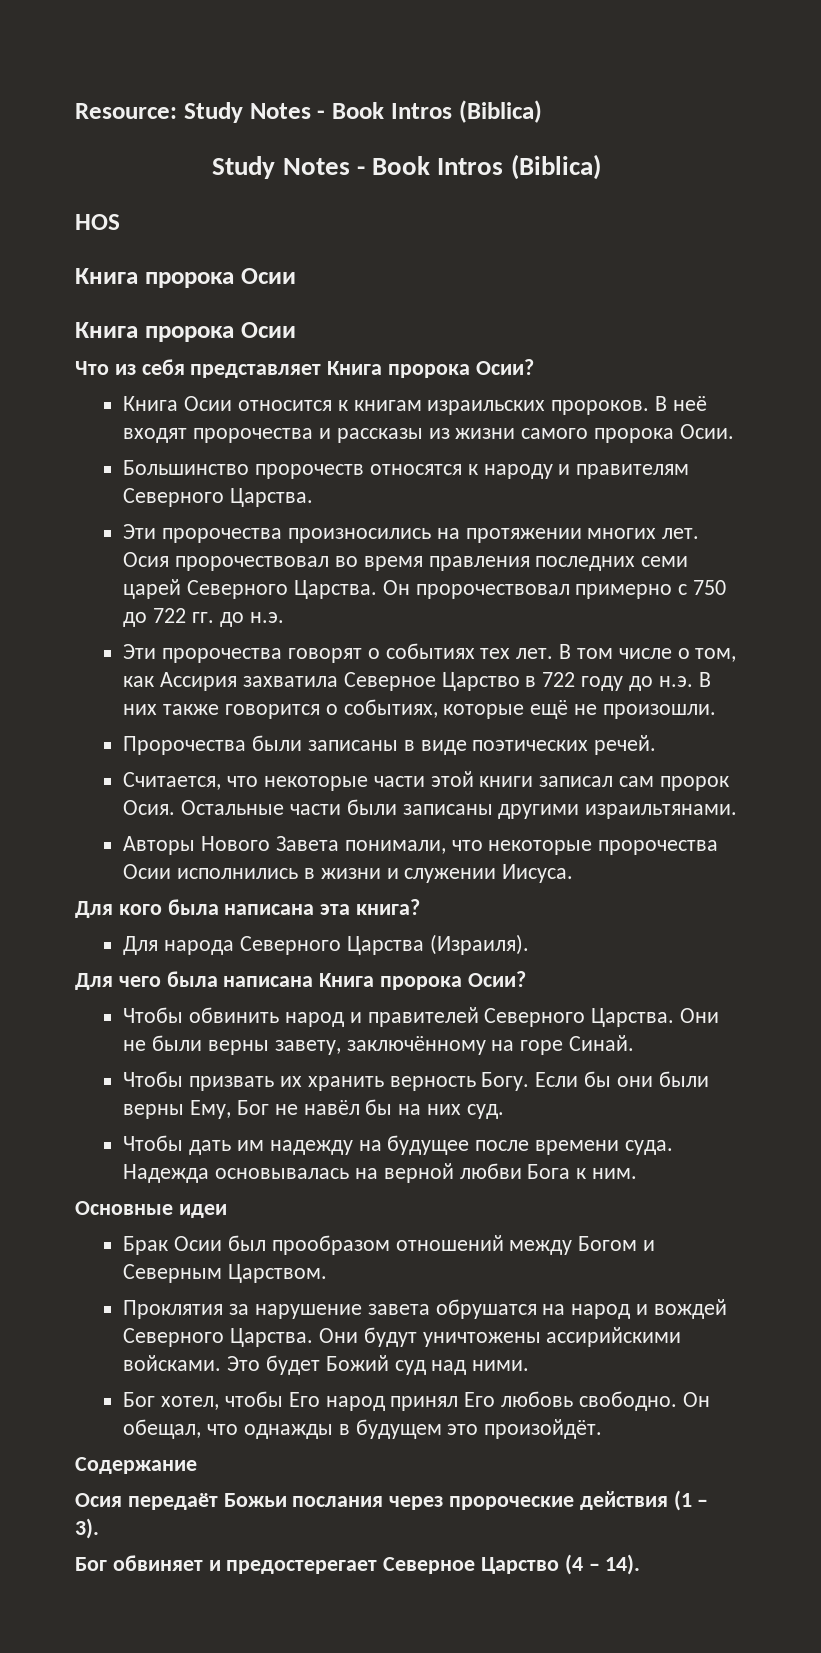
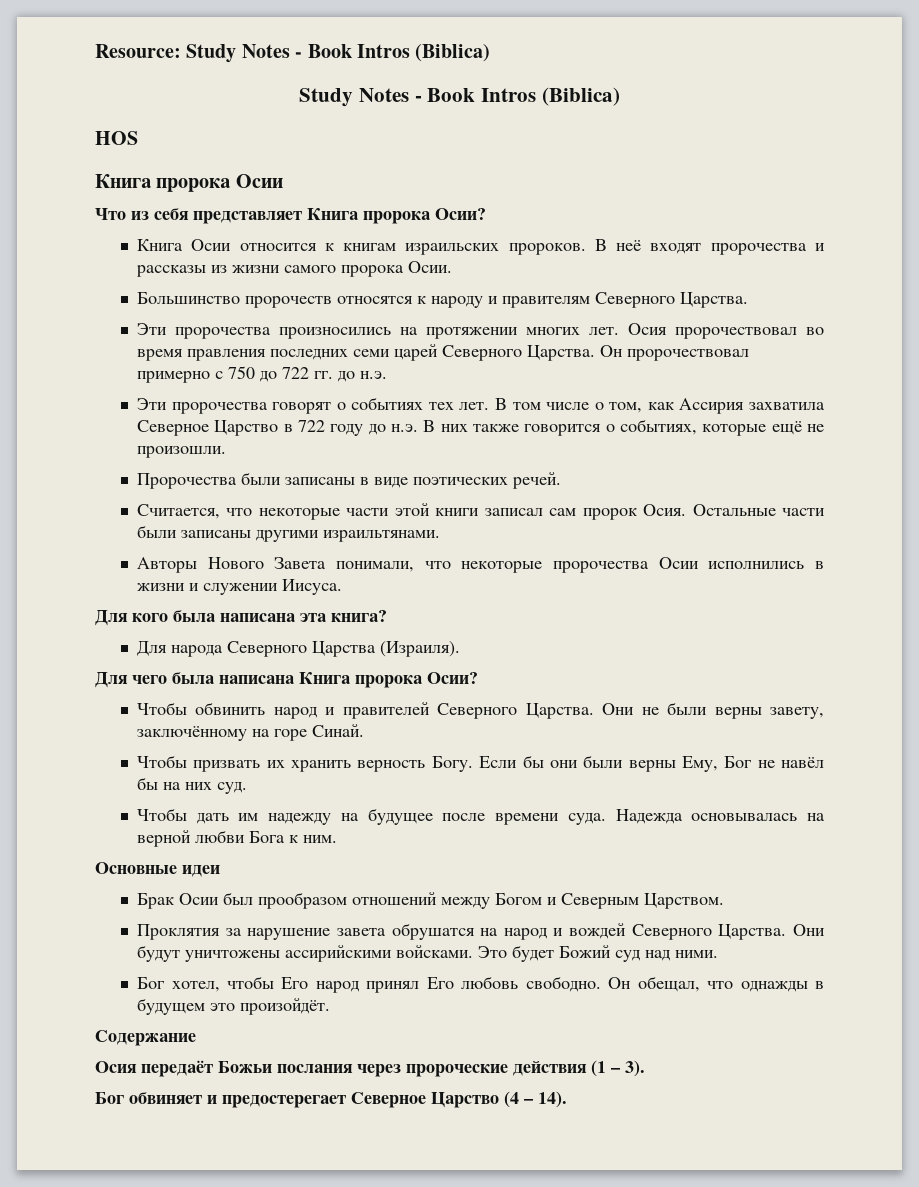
  HOS
- Книга пророка Осии

